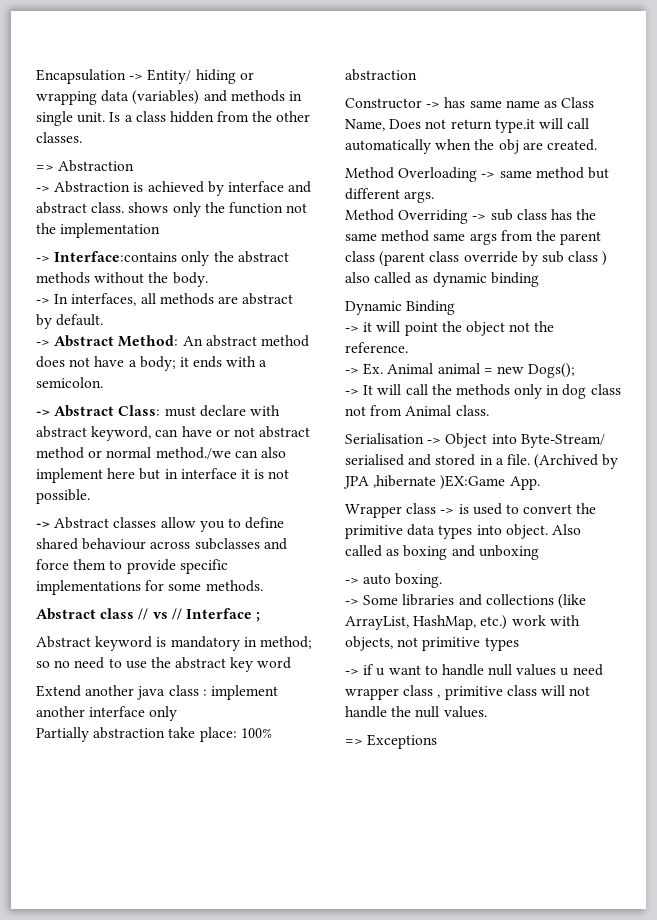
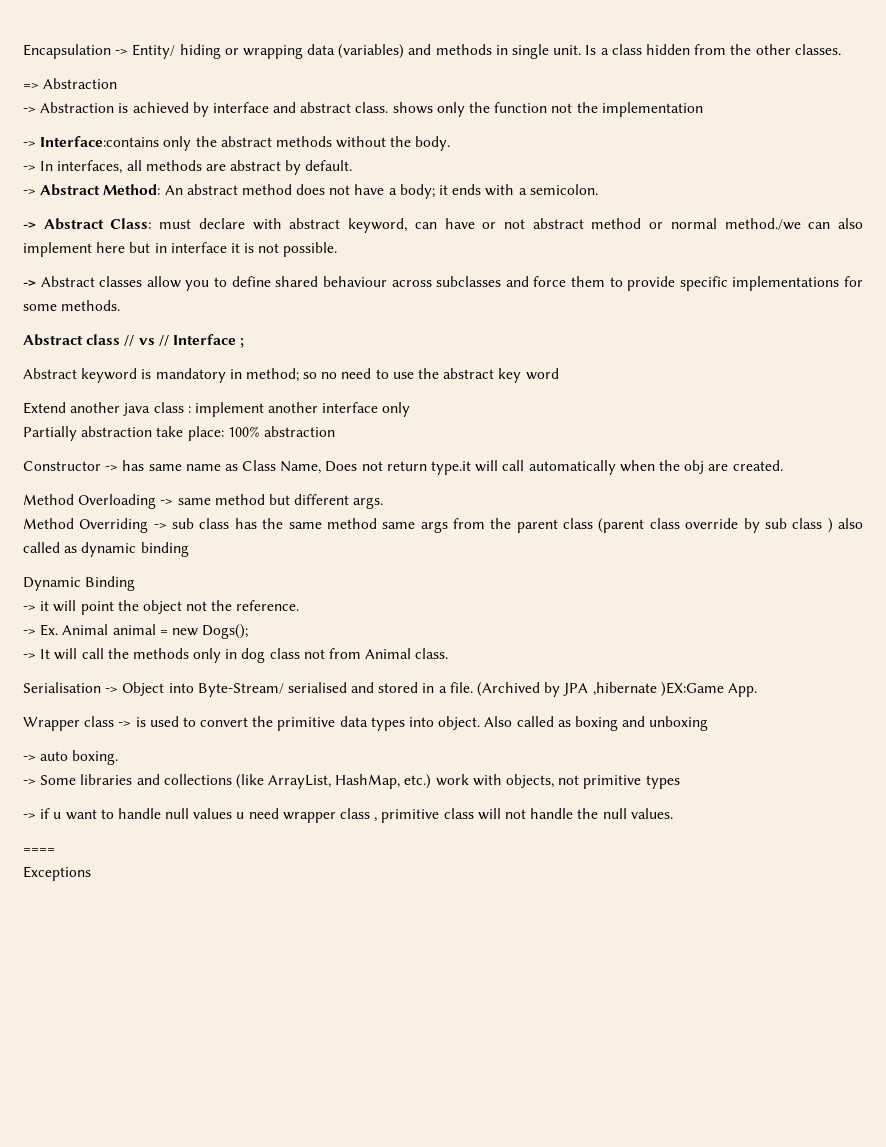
- => Exceptions
+ ====
+ Exceptions

